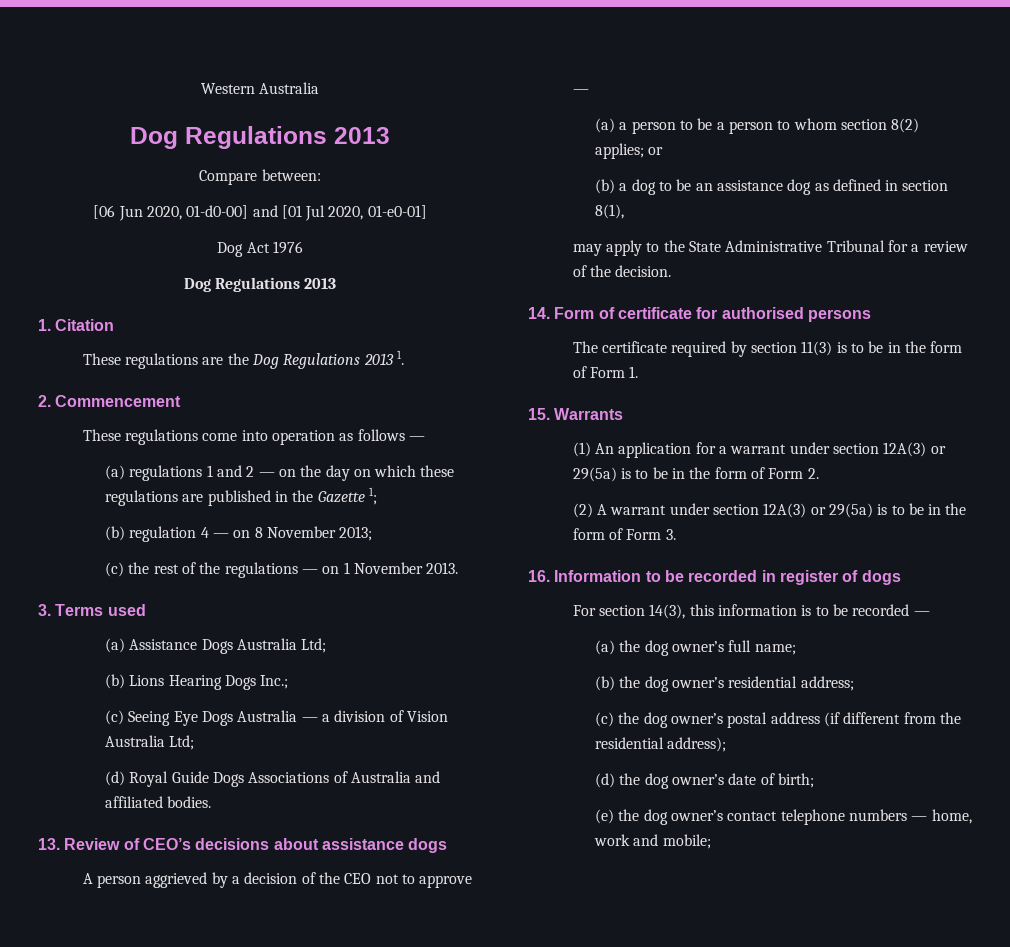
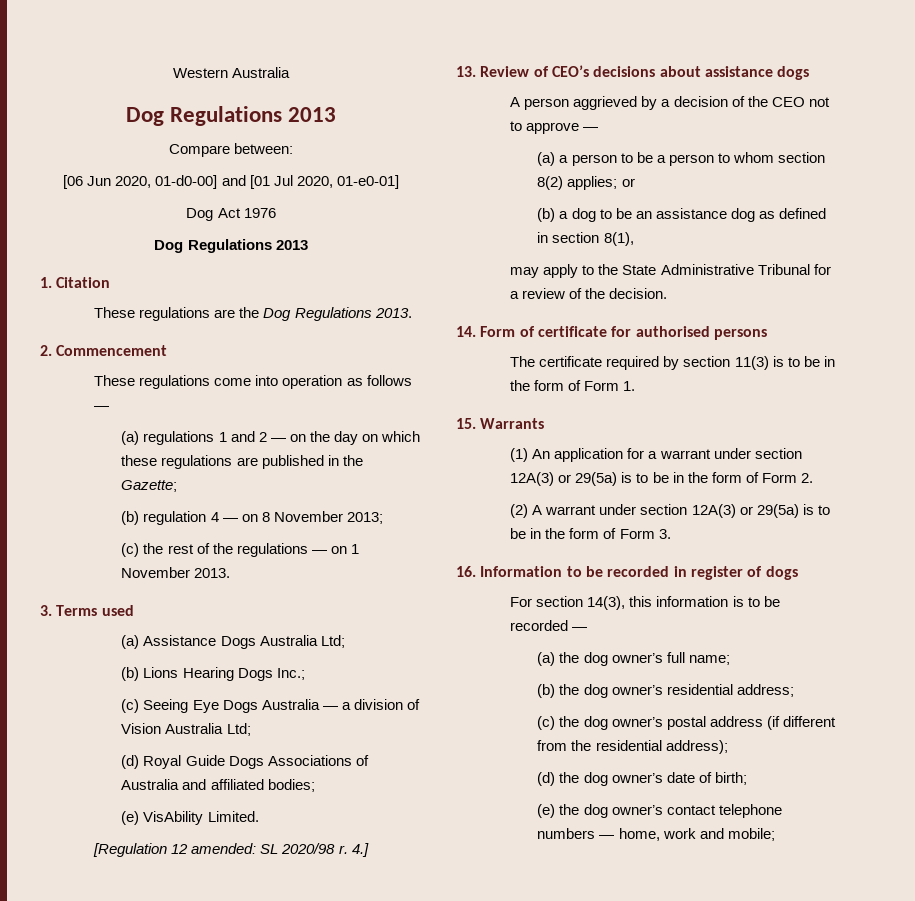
- These regulations are the Dog Regulations 2013 1.
+ These regulations are the Dog Regulations 2013.
- (a) regulations 1 and 2 — on the day on which these regulations are published in the Gazette 1;
+ (a) regulations 1 and 2 — on the day on which these regulations are published in the Gazette;
- (d) Royal Guide Dogs Associations of Australia and affiliated bodies.
+ (d) Royal Guide Dogs Associations of Australia and affiliated bodies;
+ (e) VisAbility Limited.
+ [Regulation 12 amended: SL 2020/98 r. 4.]

